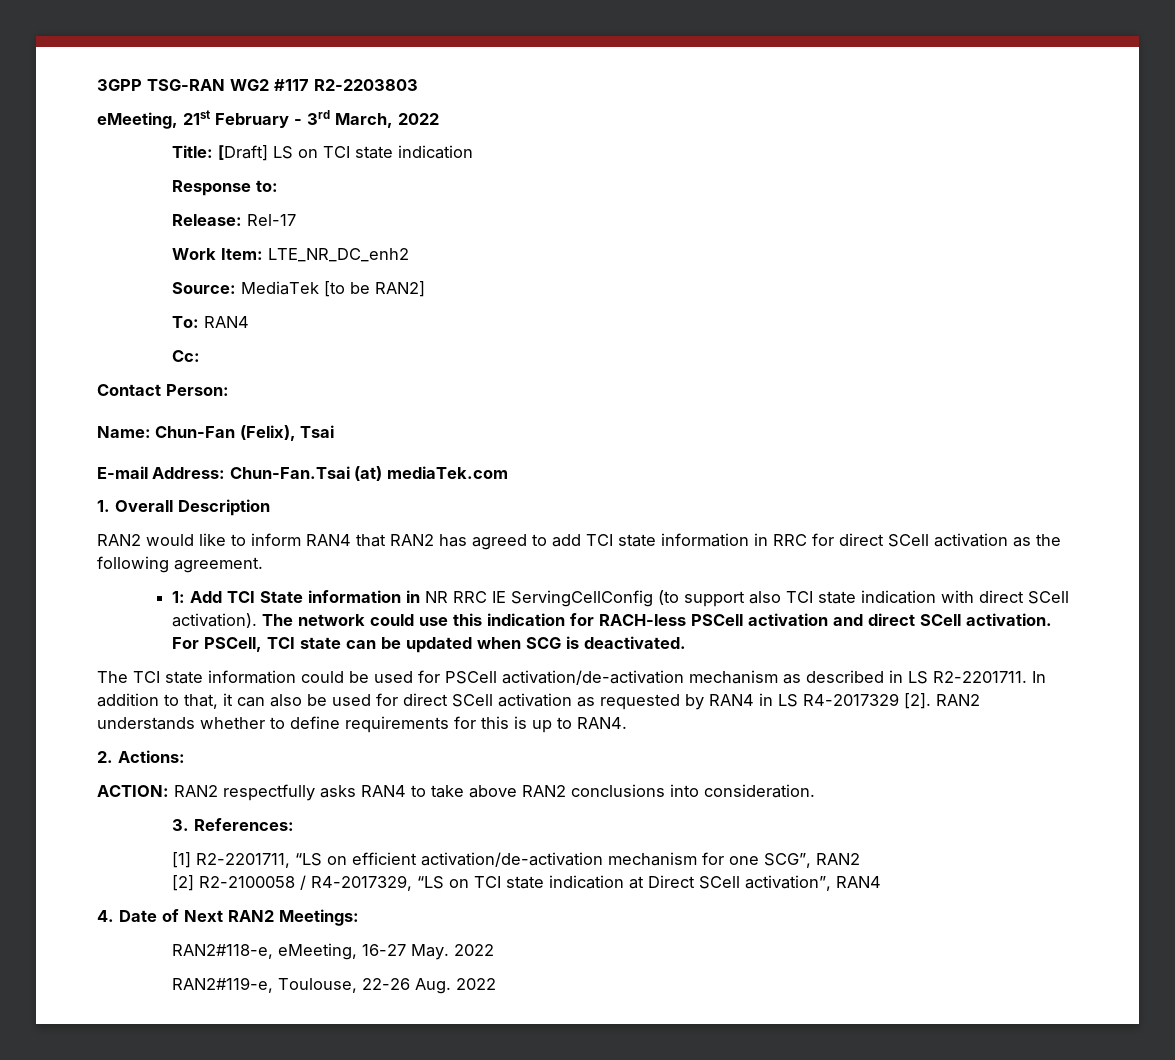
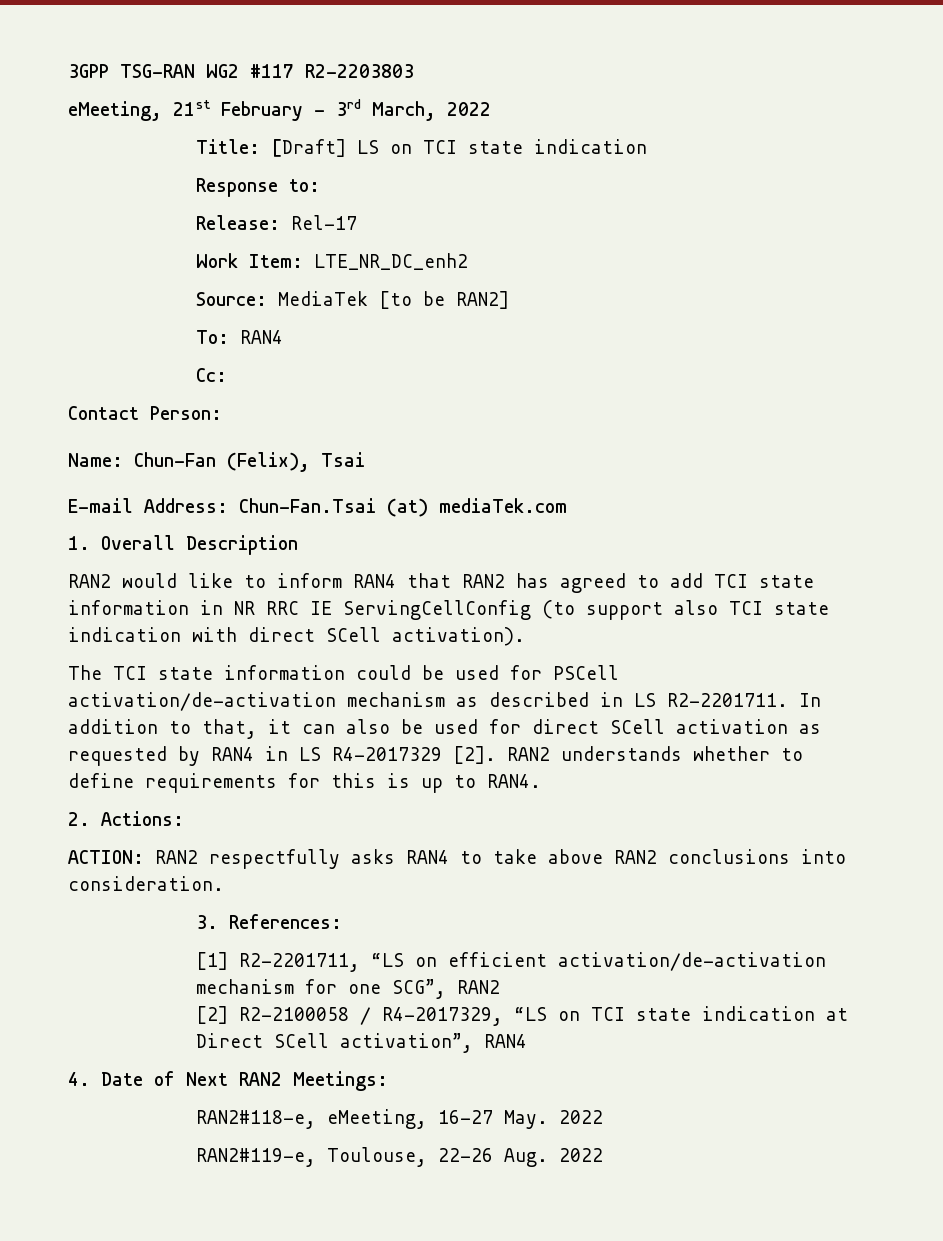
- RAN2 would like to inform RAN4 that RAN2 has agreed to add TCI state information in RRC for direct SCell activation as the following agreement.
- 1: Add TCI State information in NR RRC IE ServingCellConfig (to support also TCI state indication with direct SCell activation). The network could use this indication for RACH-less PSCell activation and direct SCell activation. For PSCell, TCI state can be updated when SCG is deactivated.
+ RAN2 would like to inform RAN4 that RAN2 has agreed to add TCI state information in NR RRC IE ServingCellConfig (to support also TCI state indication with direct SCell activation).

